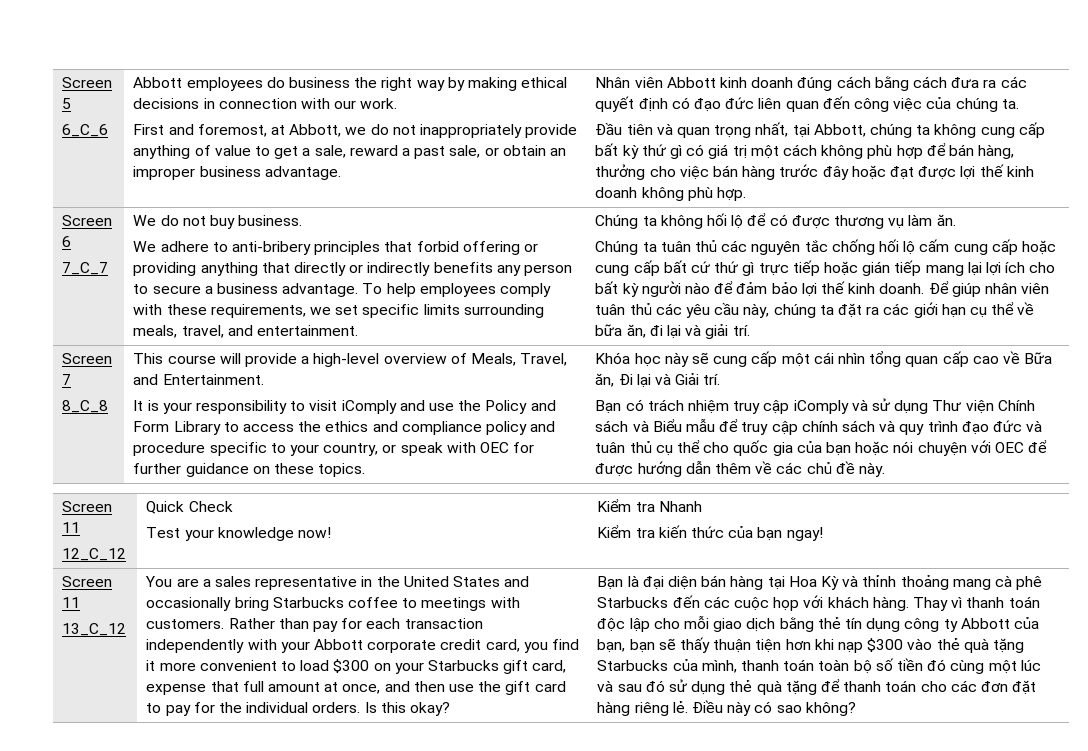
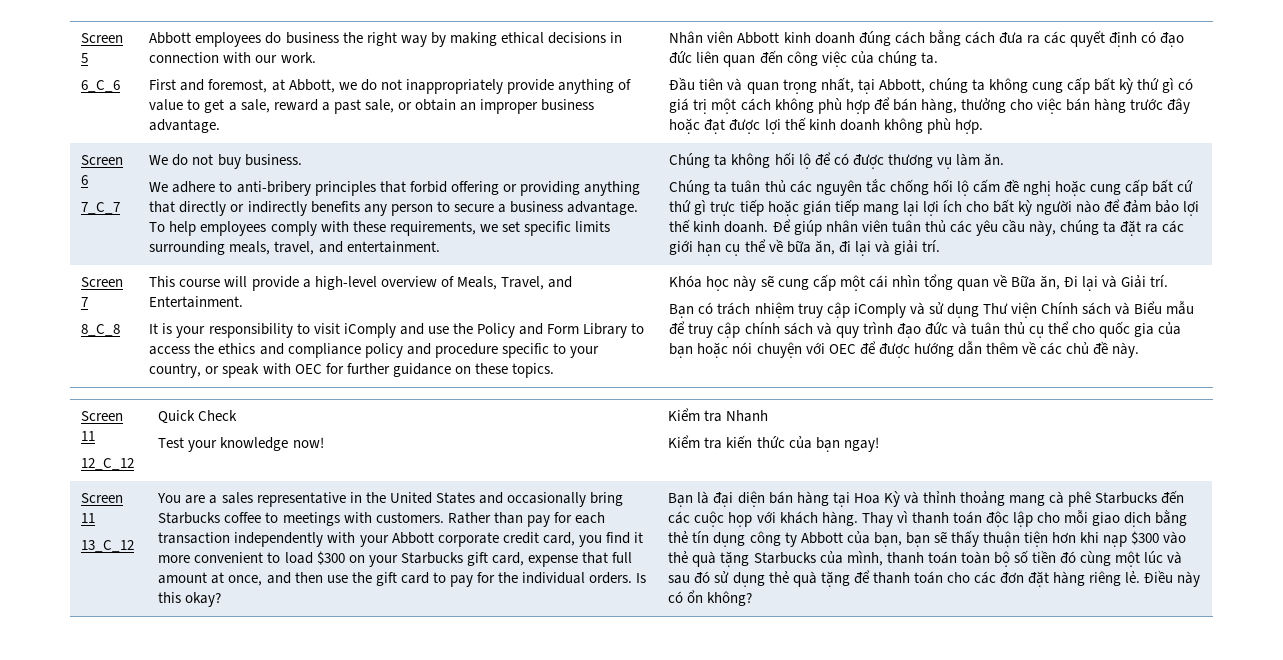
- Chúng ta tuân thủ các nguyên tắc chống hối lộ cấm cung cấp hoặc cung cấp bất cứ thứ gì trực tiếp hoặc gián tiếp mang lại lợi ích cho bất kỳ người nào để đảm bảo lợi thế kinh doanh.
+ Chúng ta tuân thủ các nguyên tắc chống hối lộ cấm đề nghị hoặc cung cấp bất cứ thứ gì trực tiếp hoặc gián tiếp mang lại lợi ích cho bất kỳ người nào để đảm bảo lợi thế kinh doanh.
- Khóa học này sẽ cung cấp một cái nhìn tổng quan cấp cao về Bữa ăn, Đi lại và Giải trí.
+ Khóa học này sẽ cung cấp một cái nhìn tổng quan về Bữa ăn, Đi lại và Giải trí.
- Điều này có sao không?
+ Điều này có ổn không?

